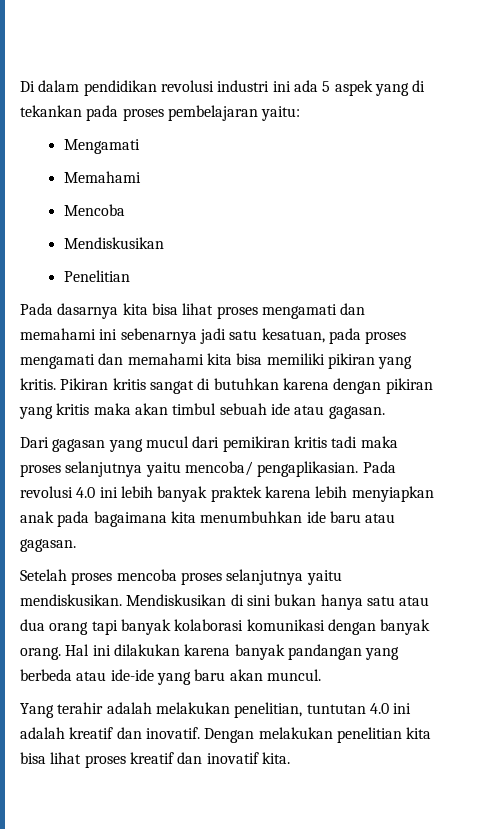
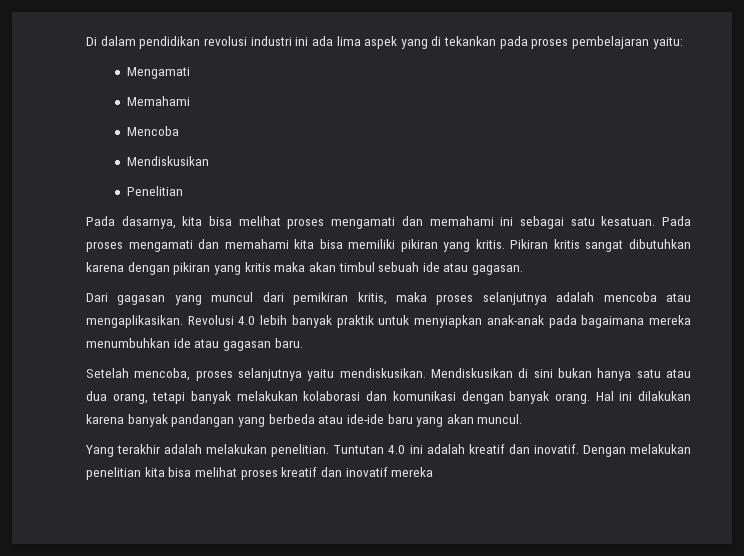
- Di dalam pendidikan revolusi industri ini ada 5 aspek yang di tekankan pada proses pembelajaran yaitu:
+ Di dalam pendidikan revolusi industri ini ada lima aspek yang di tekankan pada proses pembelajaran yaitu:
- Pada dasarnya kita bisa lihat proses mengamati dan memahami ini sebenarnya jadi satu kesatuan, pada proses mengamati dan memahami kita bisa memiliki pikiran yang kritis.
+ Pada dasarnya, kita bisa melihat proses mengamati dan memahami ini sebagai satu kesatuan. Pada proses mengamati dan memahami kita bisa memiliki pikiran yang kritis.
- Pikiran kritis sangat di butuhkan karena dengan pikiran yang kritis maka akan timbul sebuah ide atau gagasan.
+ Pikiran kritis sangat dibutuhkan karena dengan pikiran yang kritis maka akan timbul sebuah ide atau gagasan.
- Dari gagasan yang mucul dari pemikiran kritis tadi maka proses selanjutnya yaitu mencoba/ pengaplikasian. Pada revolusi 4.0 ini lebih banyak praktek karena lebih menyiapkan anak pada bagaimana kita menumbuhkan ide baru atau gagasan.
+ Dari gagasan yang muncul dari pemikiran kritis, maka proses selanjutnya adalah mencoba atau mengaplikasikan. Revolusi 4.0 lebih banyak praktik untuk menyiapkan anak-anak pada bagaimana mereka menumbuhkan ide atau gagasan baru.
- Setelah proses mencoba proses selanjutnya yaitu mendiskusikan.
+ Setelah mencoba, proses selanjutnya yaitu mendiskusikan.
- Mendiskusikan di sini bukan hanya satu atau dua orang tapi banyak kolaborasi komunikasi dengan banyak orang.
+ Mendiskusikan di sini bukan hanya satu atau dua orang, tetapi banyak melakukan kolaborasi dan komunikasi dengan banyak orang.
- Hal ini dilakukan karena banyak pandangan yang berbeda atau ide-ide yang baru akan muncul.
+ Hal ini dilakukan karena banyak pandangan yang berbeda atau ide-ide baru yang akan muncul.
- Yang terahir adalah melakukan penelitian, tuntutan 4.0 ini adalah kreatif dan inovatif.
+ Yang terakhir adalah melakukan penelitian. Tuntutan 4.0 ini adalah kreatif dan inovatif.
- Dengan melakukan penelitian kita bisa lihat proses kreatif dan inovatif kita.
+ Dengan melakukan penelitian kita bisa melihat proses kreatif dan inovatif mereka

